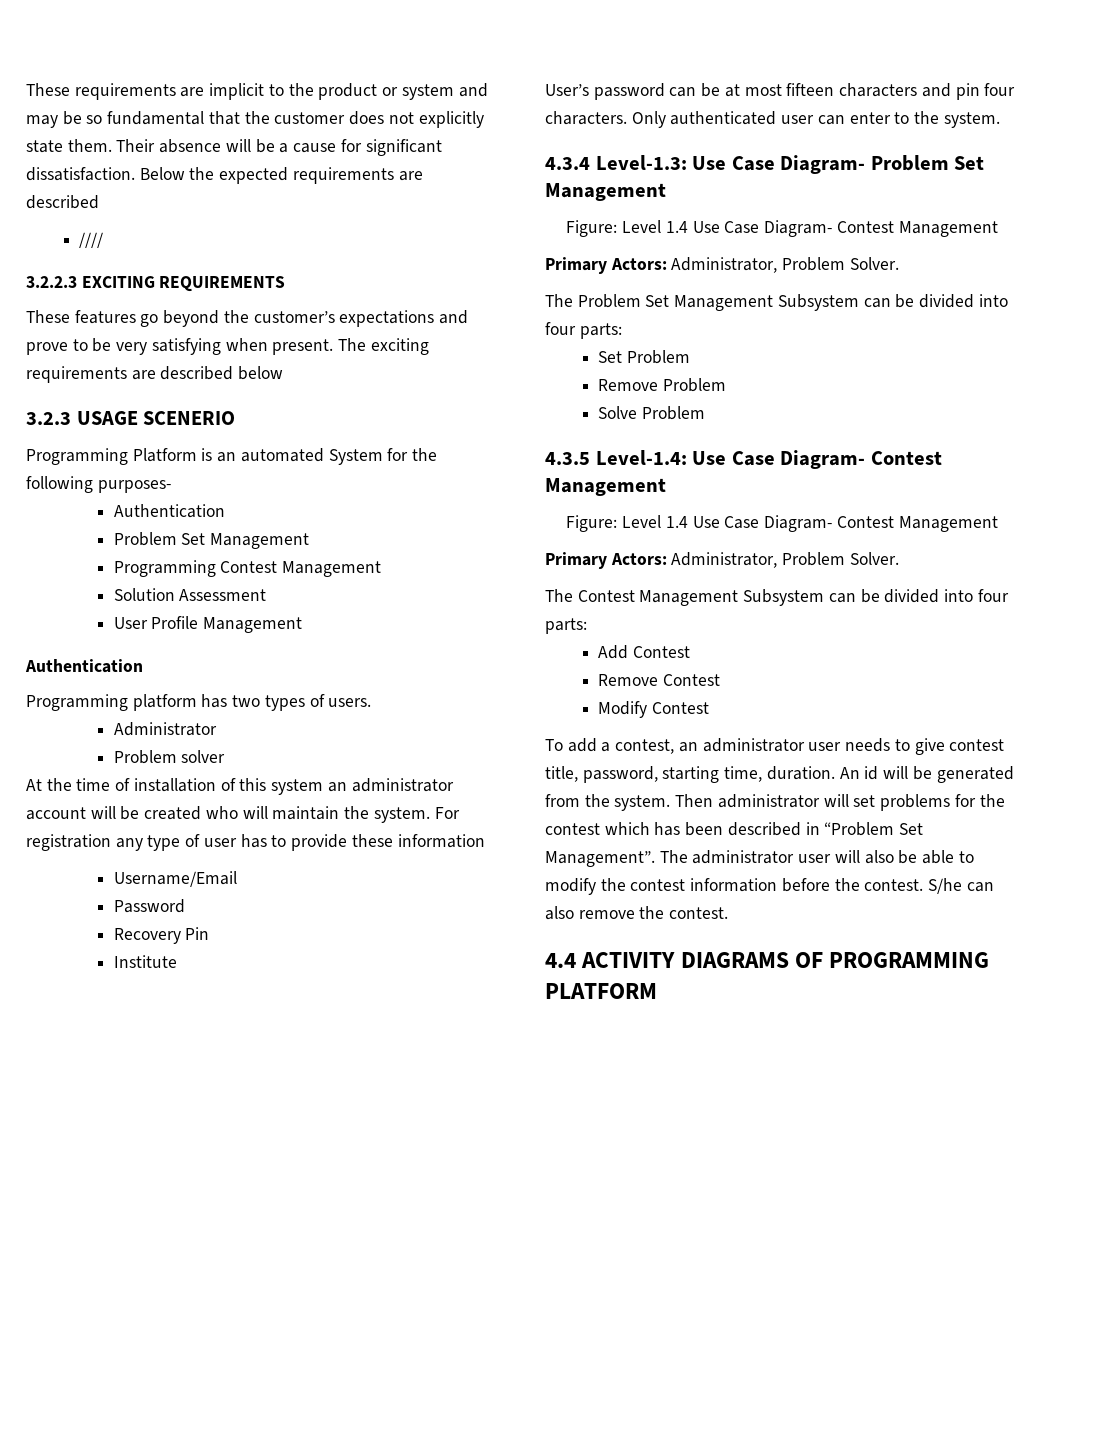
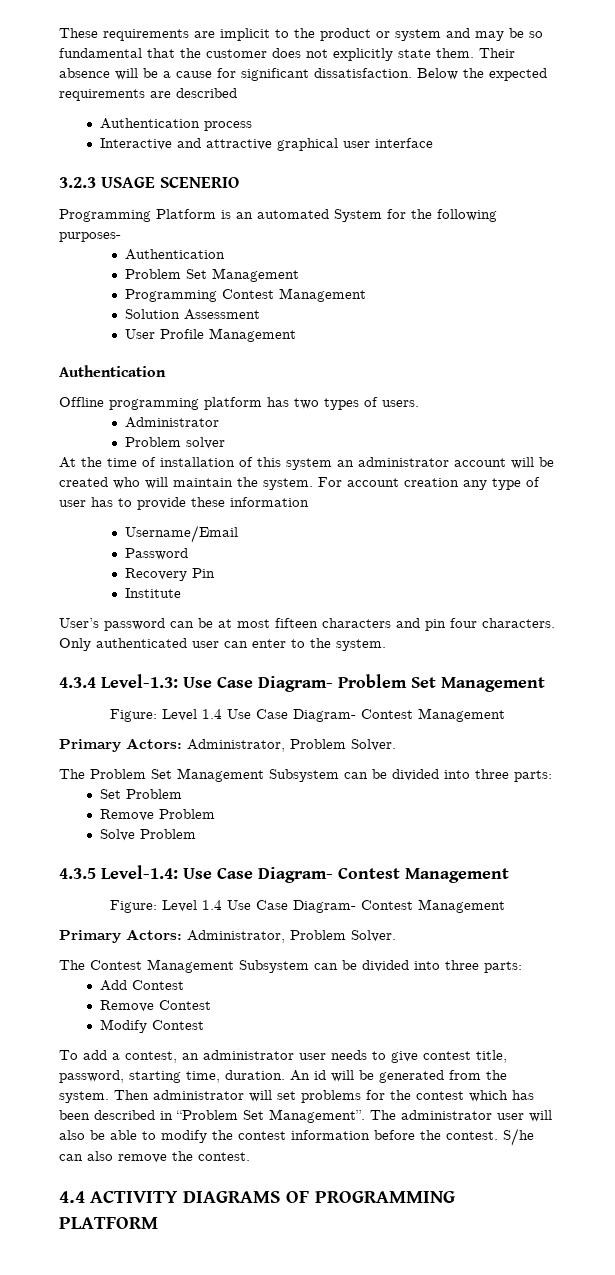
- ////
- 3.2.2.3 EXCITING REQUIREMENTS
- These features go beyond the customer’s expectations and prove to be very satisfying when present. The exciting requirements are described below
+ Authentication process
+ Interactive and attractive graphical user interface
- Programming platform has two types of users.
+ Offline programming platform has two types of users.
- For registration any type of user has to provide these information
+ For account creation any type of user has to provide these information
- The Problem Set Management Subsystem can be divided into four parts:
+ The Problem Set Management Subsystem can be divided into three parts:
- The Contest Management Subsystem can be divided into four parts:
+ The Contest Management Subsystem can be divided into three parts:

